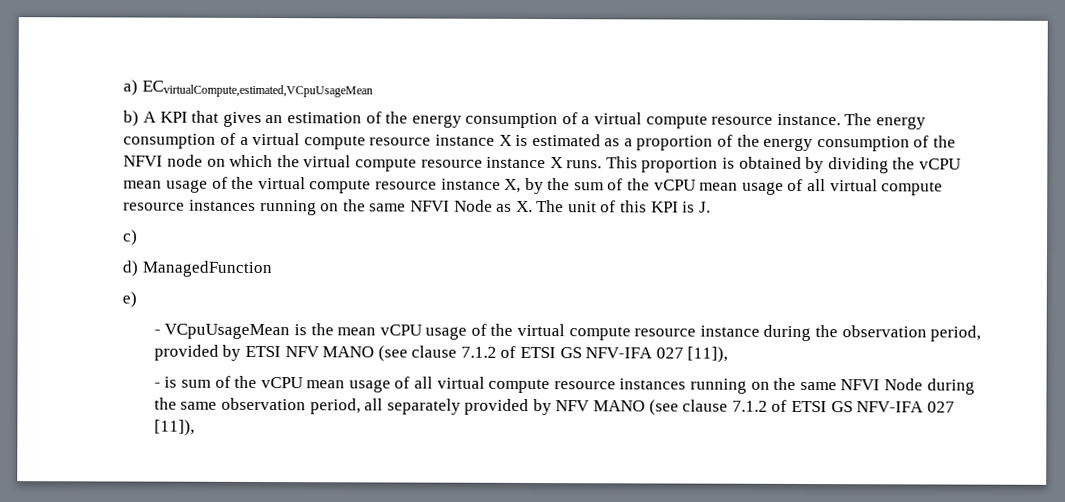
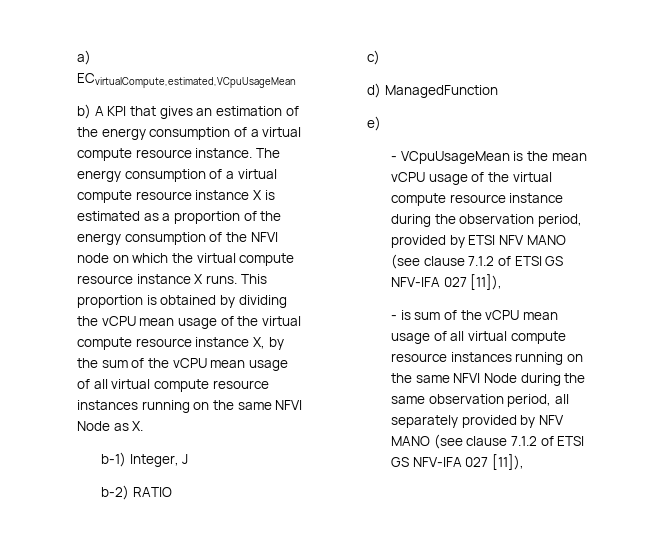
- This proportion is obtained by dividing the vCPU mean usage of the virtual compute resource instance X, by the sum of the vCPU mean usage of all virtual compute resource instances running on the same NFVI Node as X. The unit of this KPI is J.
+ This proportion is obtained by dividing the vCPU mean usage of the virtual compute resource instance X, by the sum of the vCPU mean usage of all virtual compute resource instances running on the same NFVI Node as X.
+ b-1) Integer, J
+ b-2) RATIO

